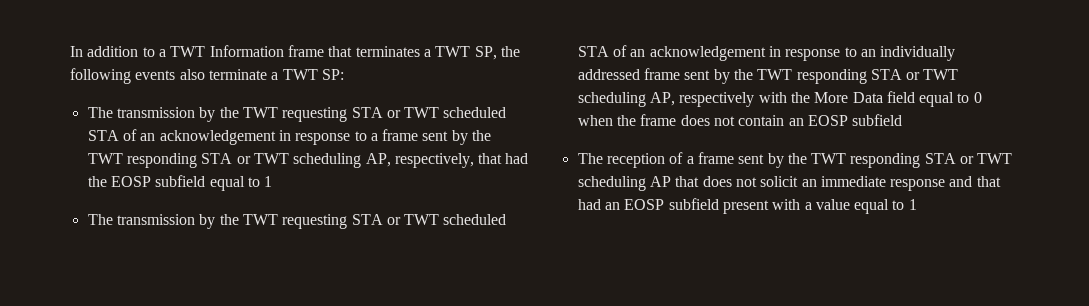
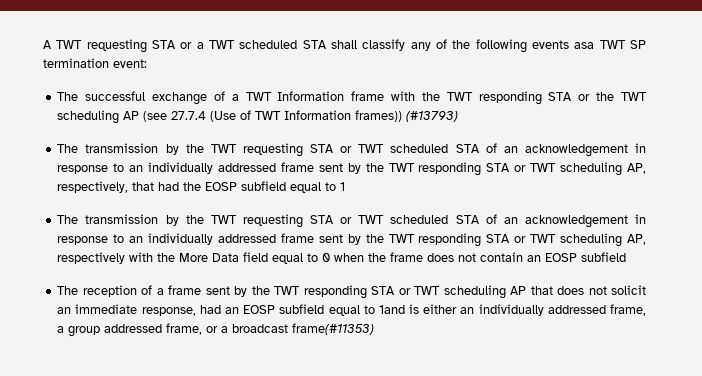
- In addition to a TWT Information frame that terminates a TWT SP, the following events also terminate a TWT SP:
+ A TWT requesting STA or a TWT scheduled STA shall classify any of the following events asa TWT SP termination event:
+ The successful exchange of a TWT Information frame with the TWT responding STA or the TWT scheduling AP (see 27.7.4 (Use of TWT Information frames)) (#13793)
- The transmission by the TWT requesting STA or TWT scheduled STA of an acknowledgement in response to a frame sent by the TWT responding STA or TWT scheduling AP, respectively, that had the EOSP subfield equal to 1
+ The transmission by the TWT requesting STA or TWT scheduled STA of an acknowledgement in response to an individually addressed frame sent by the TWT responding STA or TWT scheduling AP, respectively, that had the EOSP subfield equal to 1
- The reception of a frame sent by the TWT responding STA or TWT scheduling AP that does not solicit an immediate response and that had an EOSP subfield present with a value equal to 1
+ The reception of a frame sent by the TWT responding STA or TWT scheduling AP that does not solicit an immediate response, had an EOSP subfield equal to 1and is either an individually addressed frame, a group addressed frame, or a broadcast frame(#11353)

